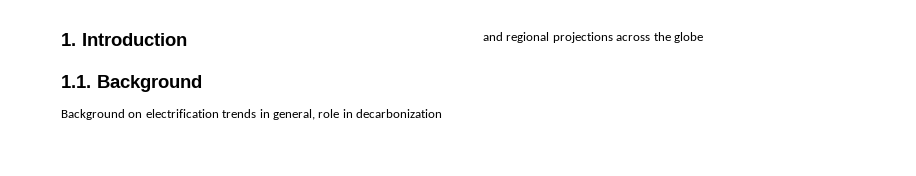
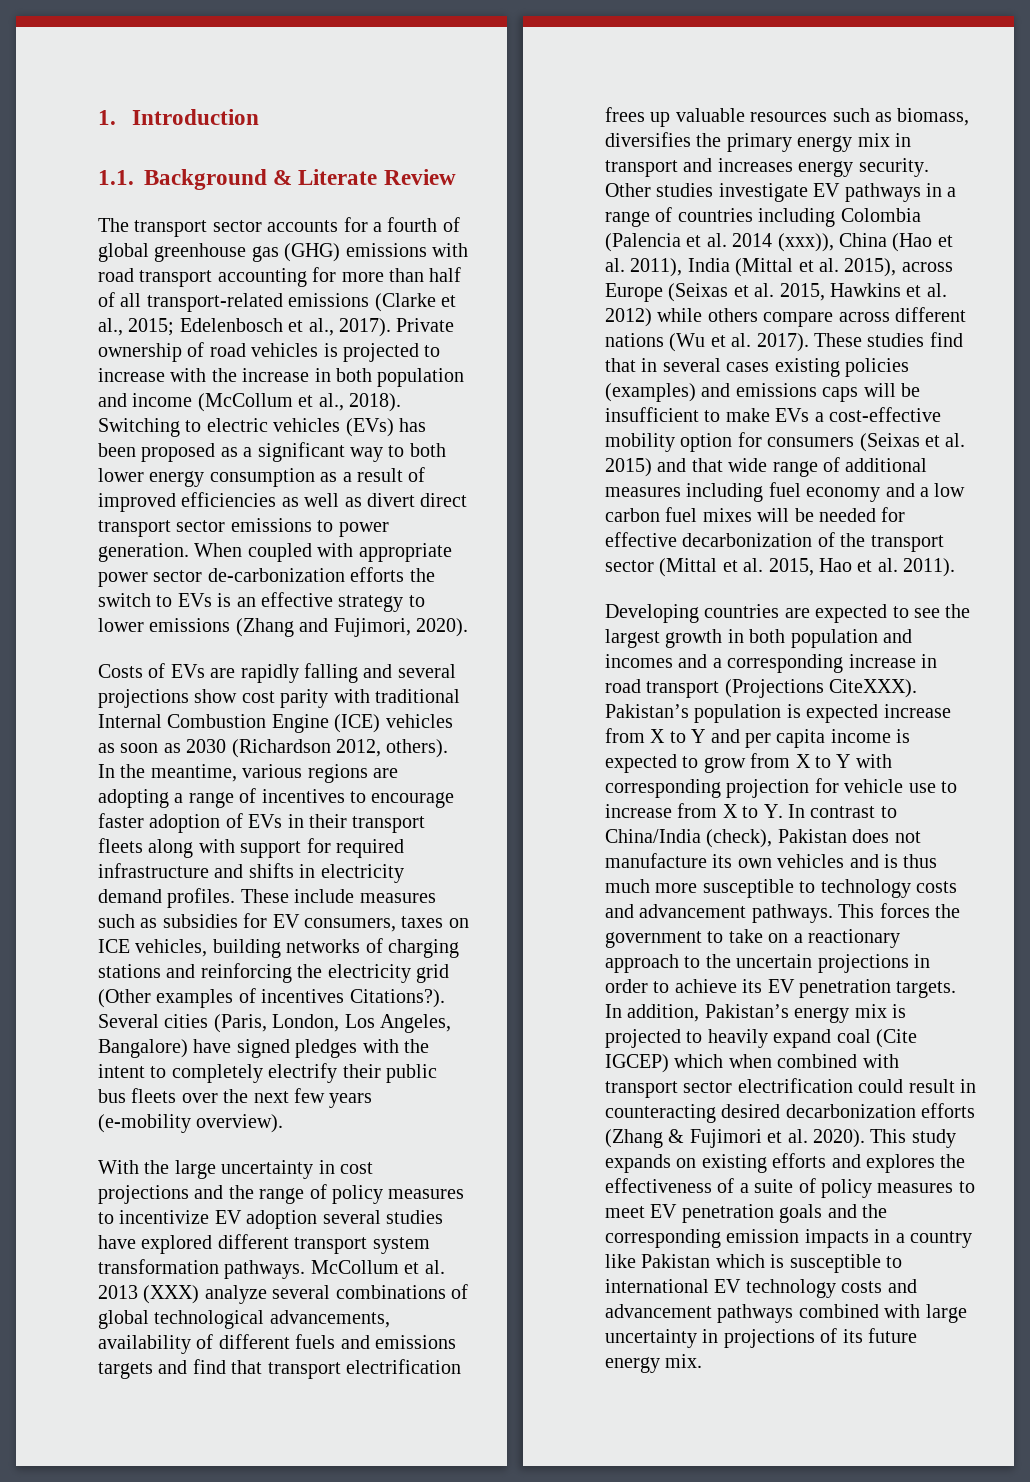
- 1.1. Background
- Background on electrification trends in general, role in decarbonization and regional projections across the globe
+ 1.1. Background & Literate Review
+ The transport sector accounts for a fourth of global greenhouse gas (GHG) emissions with road transport accounting for more than half of all transport-related emissions (Clarke et al., 2015; Edelenbosch et al., 2017). Private ownership of road vehicles is projected to increase with the increase in both population and income (McCollum et al., 2018). Switching to electric vehicles (EVs) has been proposed as a significant way to both lower energy consumption as a result of improved efficiencies as well as divert direct transport sector emissions to power generation. When coupled with appropriate power sector de-carbonization efforts the switch to EVs is an effective strategy to lower emissions (Zhang and Fujimori, 2020).
+ Costs of EVs are rapidly falling and several projections show cost parity with traditional Internal Combustion Engine (ICE) vehicles as soon as 2030 (Richardson 2012, others). In the meantime, various regions are adopting a range of incentives to encourage faster adoption of EVs in their transport fleets along with support for required infrastructure and shifts in electricity demand profiles. These include measures such as subsidies for EV consumers, taxes on ICE vehicles, building networks of charging stations and reinforcing the electricity grid (Other examples of incentives Citations?). Several cities (Paris, London, Los Angeles, Bangalore) have signed pledges with the intent to completely electrify their public bus fleets over the next few years (e-mobility overview).
+ With the large uncertainty in cost projections and the range of policy measures to incentivize EV adoption several studies have explored different transport system transformation pathways. McCollum et al. 2013 (XXX) analyze several combinations of global technological advancements, availability of different fuels and emissions targets and find that transport electrification frees up valuable resources such as biomass, diversifies the primary energy mix in transport and increases energy security. Other studies investigate EV pathways in a range of countries including Colombia (Palencia et al. 2014 (xxx)), China (Hao et al. 2011), India (Mittal et al. 2015), across Europe (Seixas et al. 2015, Hawkins et al. 2012) while others compare across different nations (Wu et al. 2017). These studies find that in several cases existing policies (examples) and emissions caps will be insufficient to make EVs a cost-effective mobility option for consumers (Seixas et al. 2015) and that wide range of additional measures including fuel economy and a low carbon fuel mixes will be needed for effective decarbonization of the transport sector (Mittal et al. 2015, Hao et al. 2011).
+ Developing countries are expected to see the largest growth in both population and incomes and a corresponding increase in road transport (Projections CiteXXX). Pakistan’s population is expected increase from X to Y and per capita income is expected to grow from X to Y with corresponding projection for vehicle use to increase from X to Y. In contrast to China/India (check), Pakistan does not manufacture its own vehicles and is thus much more susceptible to technology costs and advancement pathways. This forces the government to take on a reactionary approach to the uncertain projections in order to achieve its EV penetration targets. In addition, Pakistan’s energy mix is projected to heavily expand coal (Cite IGCEP) which when combined with transport sector electrification could result in counteracting desired decarbonization efforts (Zhang & Fujimori et al. 2020). This study expands on existing efforts and explores the effectiveness of a suite of policy measures to meet EV penetration goals and the corresponding emission impacts in a country like Pakistan which is susceptible to international EV technology costs and advancement pathways combined with large uncertainty in projections of its future energy mix.

